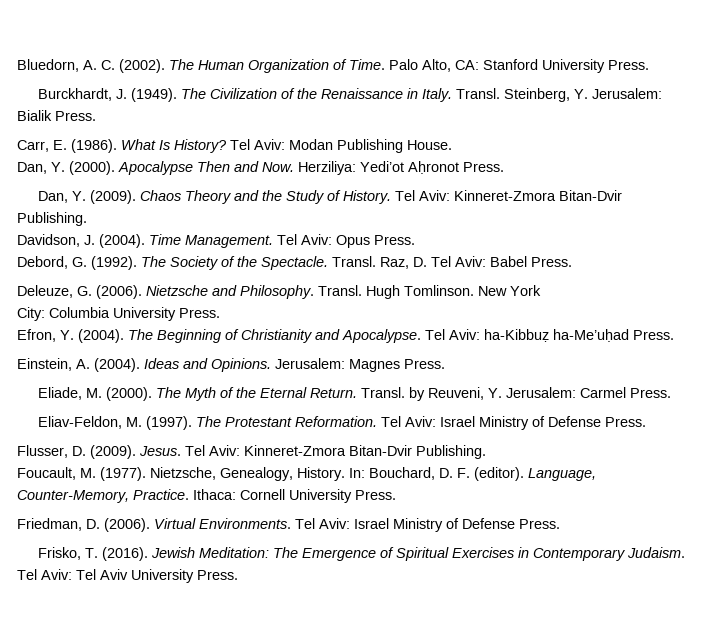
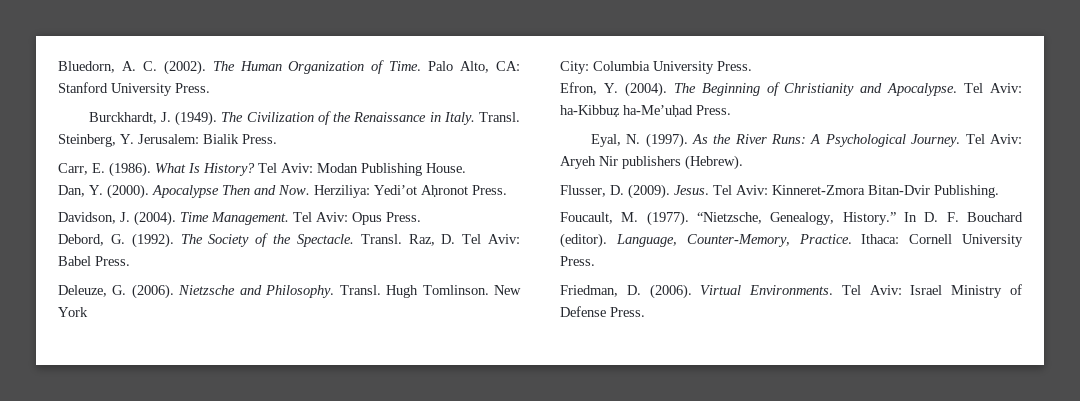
- Dan, Y. (2009). Chaos Theory and the Study of History. Tel Aviv: Kinneret-Zmora Bitan-Dvir Publishing.
- Einstein, A. (2004). Ideas and Opinions. Jerusalem: Magnes Press.
- Eliade, M. (2000). The Myth of the Eternal Return. Transl. by Reuveni, Y. Jerusalem: Carmel Press.
- Eliav-Feldon, M. (1997). The Protestant Reformation. Tel Aviv: Israel Ministry of Defense Press.
+ Eyal, N. (1997). As the River Runs: A Psychological Journey. Tel Aviv: Aryeh Nir publishers (Hebrew).
- Nietzsche, Genealogy, History. In: Bouchard, D. F. (editor).
+ “Nietzsche, Genealogy, History.” In D. F. Bouchard (editor).
- Frisko, T. (2016). Jewish Meditation: The Emergence of Spiritual Exercises in Contemporary Judaism. Tel Aviv: Tel Aviv University Press.

